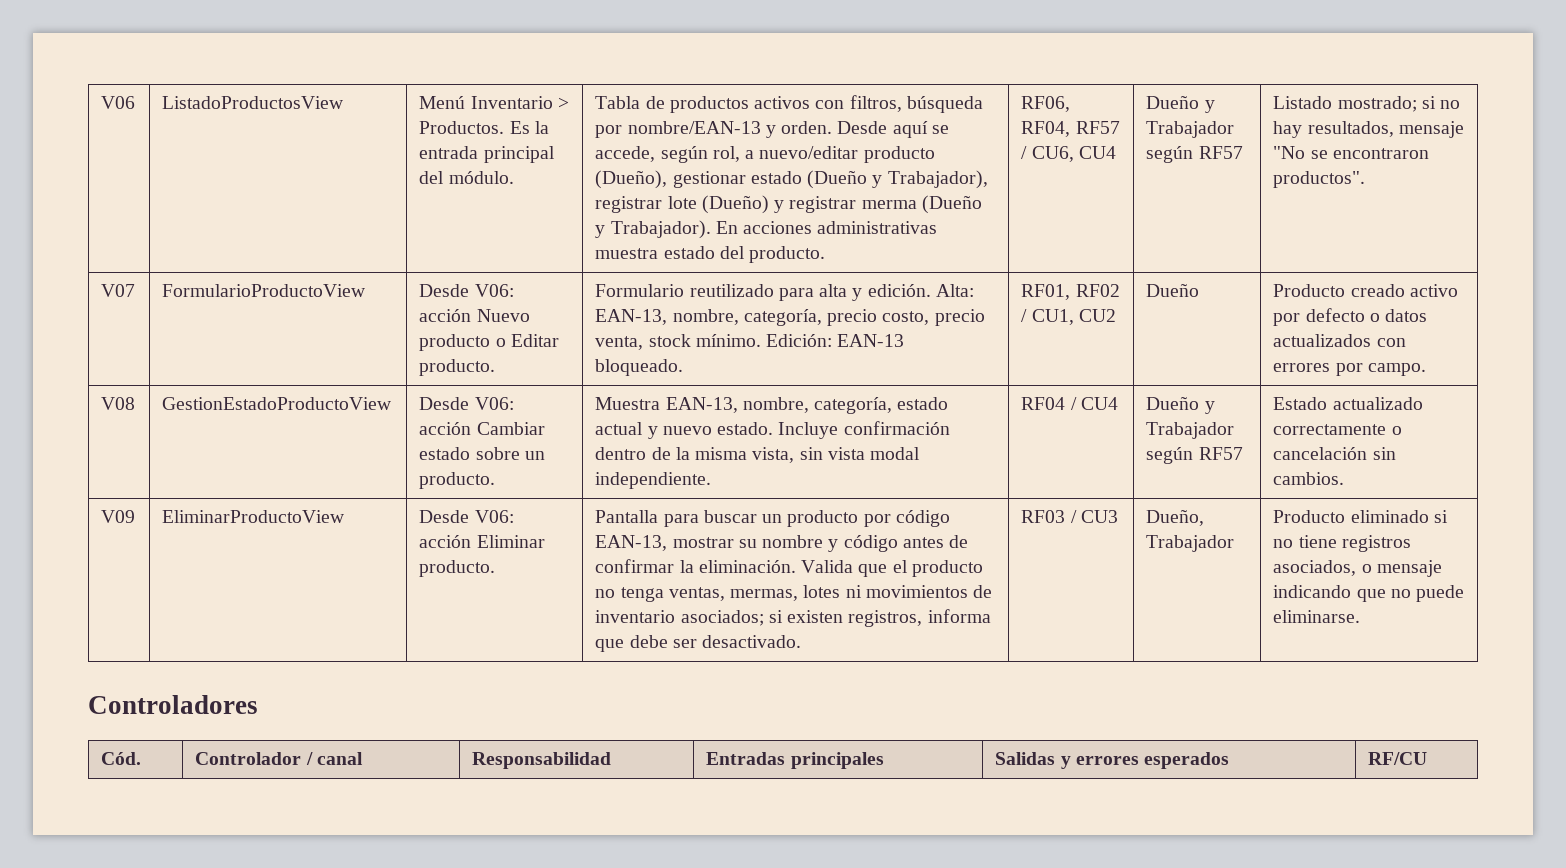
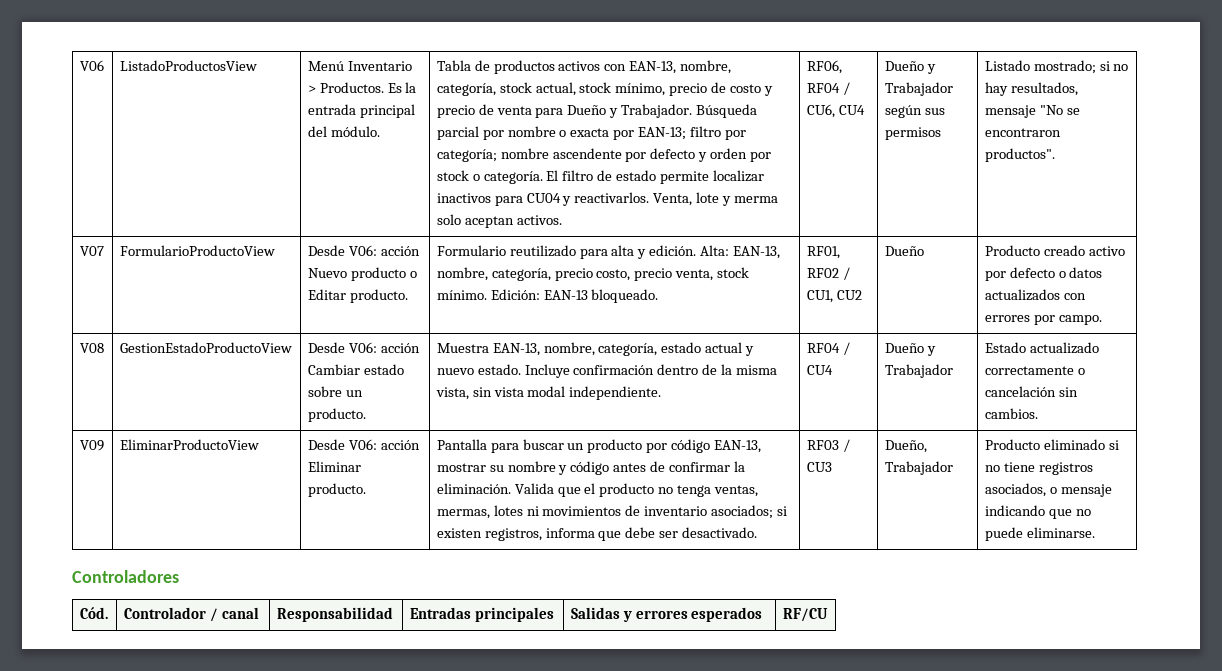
- Tabla de productos activos con filtros, búsqueda por nombre/EAN-13 y orden. Desde aquí se accede, según rol, a nuevo/editar producto (Dueño), gestionar estado (Dueño y Trabajador), registrar lote (Dueño) y registrar merma (Dueño y Trabajador). En acciones administrativas muestra estado del producto.
+ Tabla de productos activos con EAN-13, nombre, categoría, stock actual, stock mínimo, precio de costo y precio de venta para Dueño y Trabajador. Búsqueda parcial por nombre o exacta por EAN-13; filtro por categoría; nombre ascendente por defecto y orden por stock o categoría. El filtro de estado permite localizar inactivos para CU04 y reactivarlos. Venta, lote y merma solo aceptan activos.
- RF06, RF04, RF57 / CU6, CU4 | Dueño y Trabajador según RF57
+ RF06, RF04 / CU6, CU4 | Dueño y Trabajador según sus permisos
- RF04 / CU4 | Dueño y Trabajador según RF57
+ RF04 / CU4 | Dueño y Trabajador

